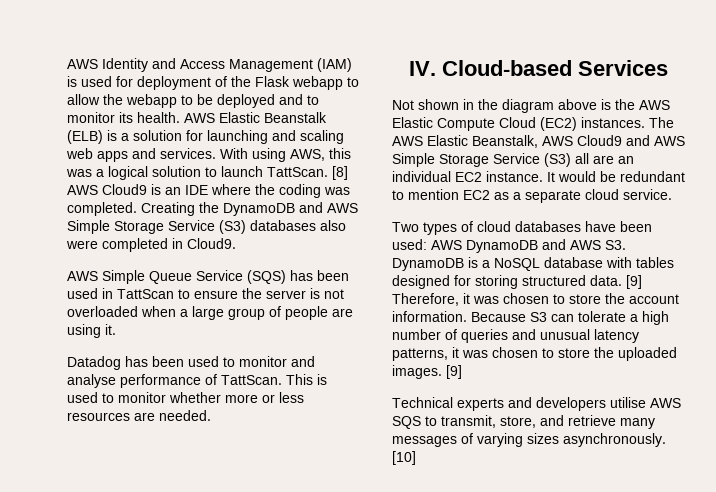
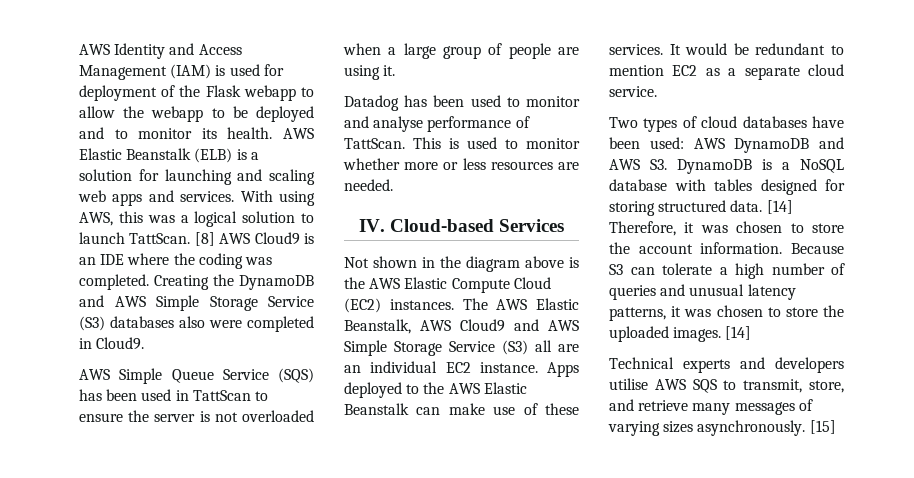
+ Apps deployed to the AWS Elastic Beanstalk can make use of these services.
- [9] Therefore, it was chosen to store the account information.
+ [14] Therefore, it was chosen to store the account information.
- Because S3 can tolerate a high number of queries and unusual latency patterns, it was chosen to store the uploaded images. [9]
+ Because S3 can tolerate a high number of queries and unusual latency patterns, it was chosen to store the uploaded images. [14]
- [10]
+ [15]

